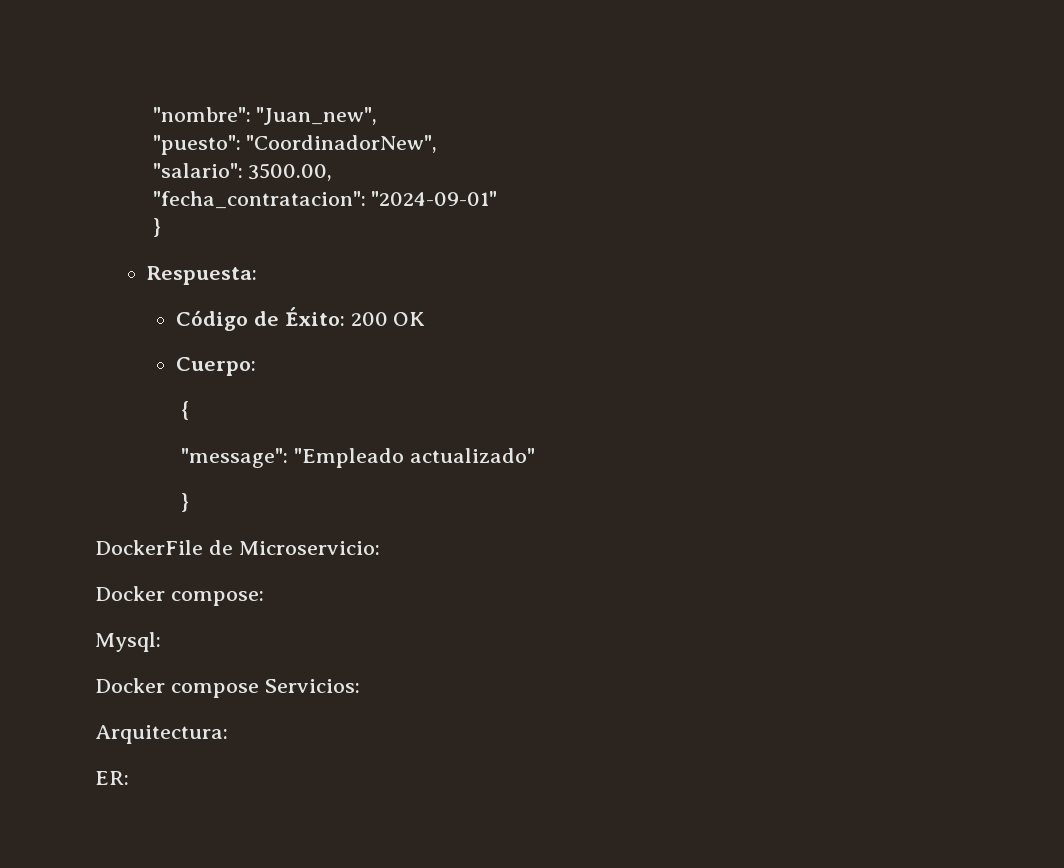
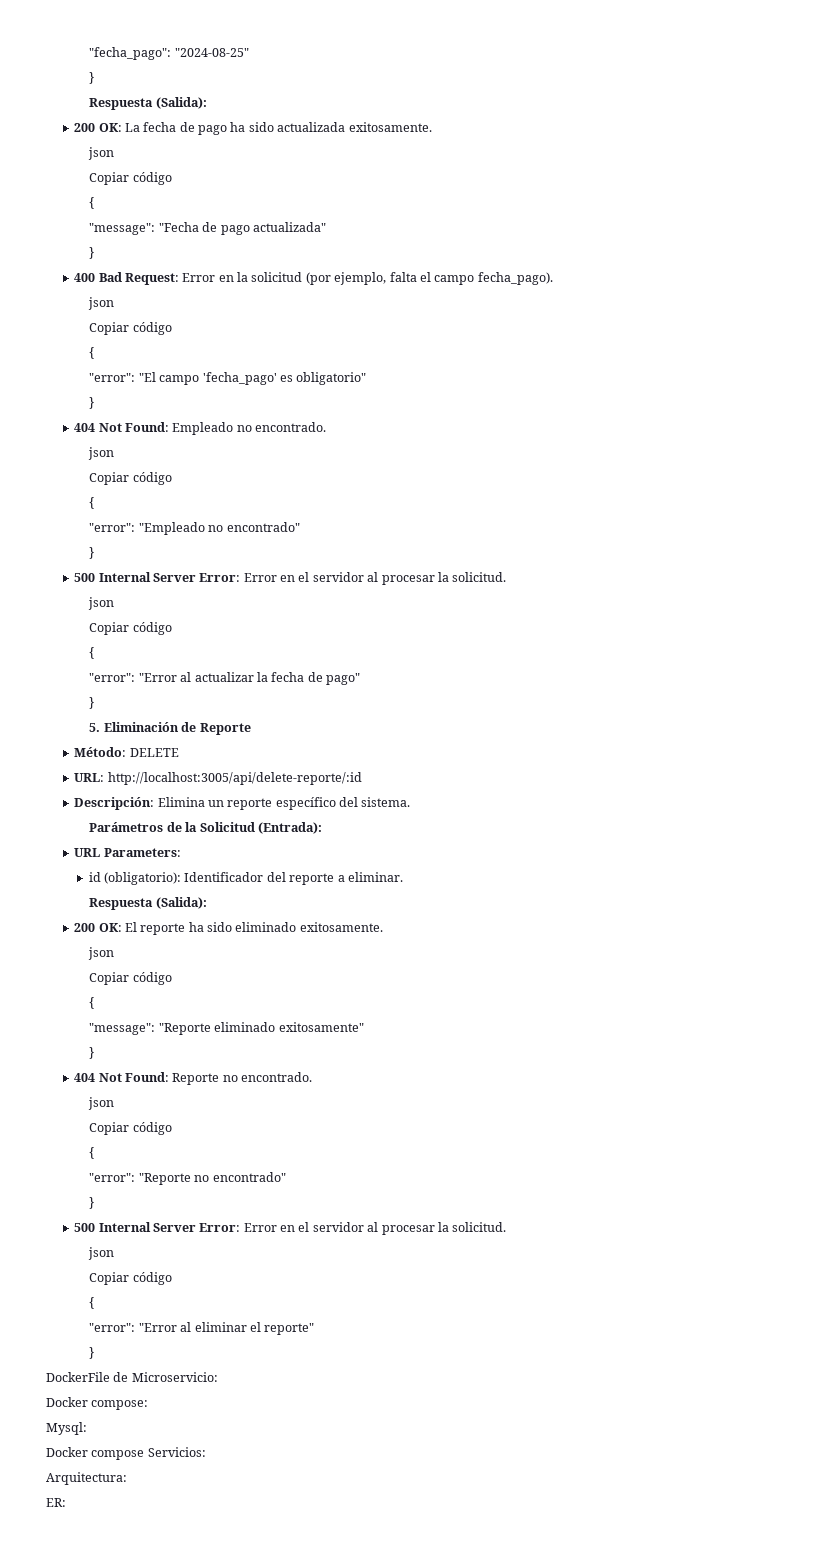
- "nombre": "Juan_new",
- "puesto": "CoordinadorNew",
- "salario": 3500.00,
- "fecha_contratacion": "2024-09-01"
+ "fecha_pago": "2024-08-25"
  }
- Respuesta:
- Código de Éxito: 200 OK
- Cuerpo:
+ Respuesta (Salida):
+ 200 OK: La fecha de pago ha sido actualizada exitosamente.
+ json
+ Copiar código
  {
- "message": "Empleado actualizado"
+ "message": "Fecha de pago actualizada"
+ }
+ 400 Bad Request: Error en la solicitud (por ejemplo, falta el campo fecha_pago).
+ json
+ Copiar código
+ {
+ "error": "El campo 'fecha_pago' es obligatorio"
+ }
+ 404 Not Found: Empleado no encontrado.
+ json
+ Copiar código
+ {
+ "error": "Empleado no encontrado"
+ }
+ 500 Internal Server Error: Error en el servidor al procesar la solicitud.
+ json
+ Copiar código
+ {
+ "error": "Error al actualizar la fecha de pago"
+ }
+ 5. Eliminación de Reporte
+ Método: DELETE
+ URL: http://localhost:3005/api/delete-reporte/:id
+ Descripción: Elimina un reporte específico del sistema.
+ Parámetros de la Solicitud (Entrada):
+ URL Parameters:
+ id (obligatorio): Identificador del reporte a eliminar.
+ Respuesta (Salida):
+ 200 OK: El reporte ha sido eliminado exitosamente.
+ json
+ Copiar código
+ {
+ "message": "Reporte eliminado exitosamente"
+ }
+ 404 Not Found: Reporte no encontrado.
+ json
+ Copiar código
+ {
+ "error": "Reporte no encontrado"
+ }
+ 500 Internal Server Error: Error en el servidor al procesar la solicitud.
+ json
+ Copiar código
+ {
+ "error": "Error al eliminar el reporte"

